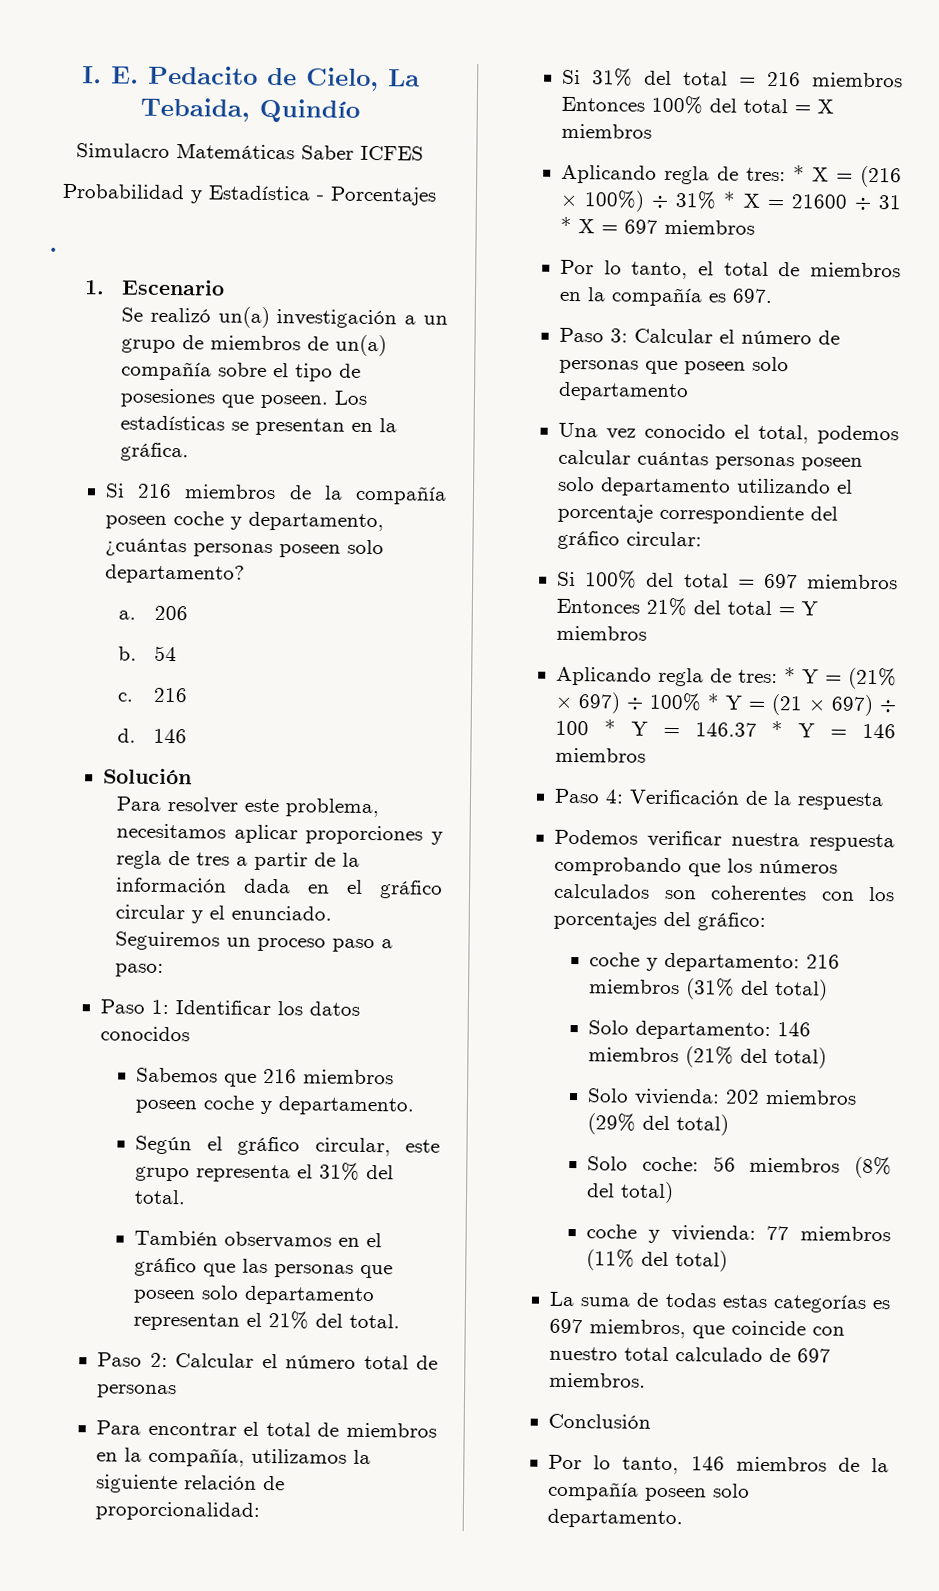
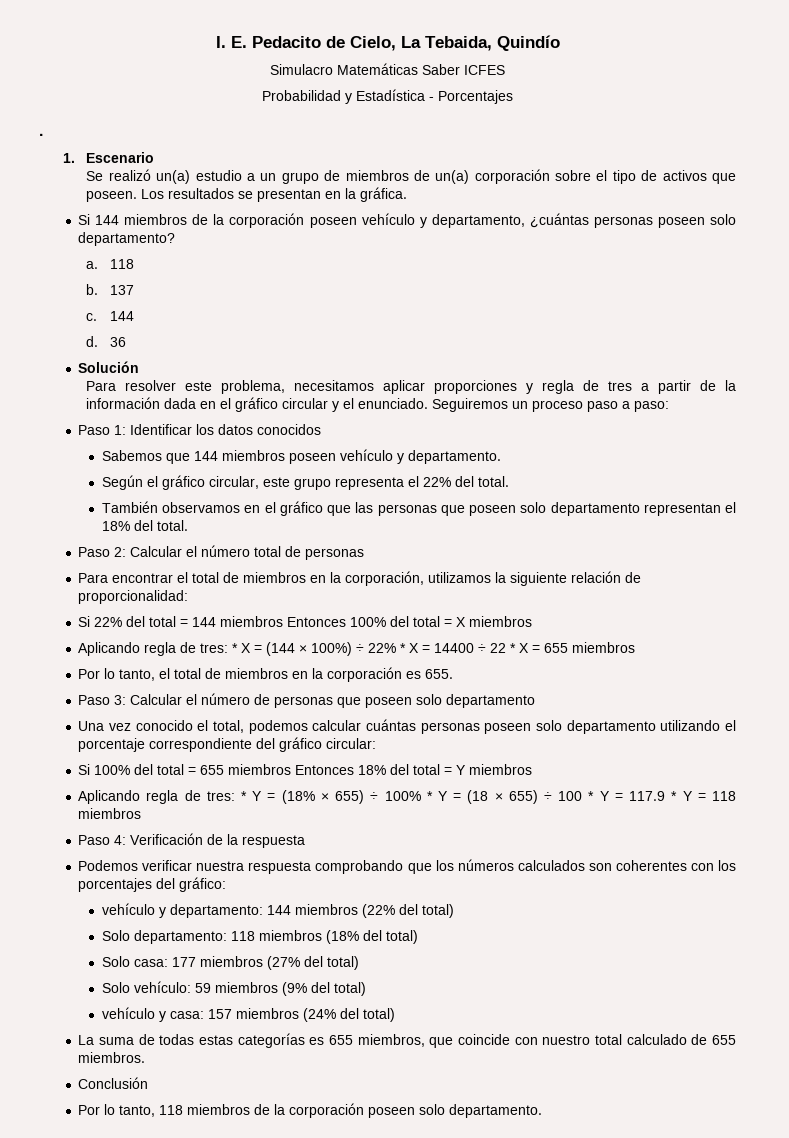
- Se realizó un(a) investigación a un grupo de miembros de un(a) compañía sobre el tipo de posesiones que poseen.
+ Se realizó un(a) estudio a un grupo de miembros de un(a) corporación sobre el tipo de activos que poseen.
- Los estadísticas se presentan en la gráfica.
+ Los resultados se presentan en la gráfica.
- Si 216 miembros de la compañía poseen coche y departamento, ¿cuántas personas poseen solo departamento?
+ Si 144 miembros de la corporación poseen vehículo y departamento, ¿cuántas personas poseen solo departamento?
- a. 206
+ a. 118
- 54
+ 137
- c. 216
+ c. 144
- d. 146
+ d. 36
- Sabemos que 216 miembros poseen coche y departamento.
+ Sabemos que 144 miembros poseen vehículo y departamento.
- Según el gráfico circular, este grupo representa el 31% del total.
+ Según el gráfico circular, este grupo representa el 22% del total.
- También observamos en el gráfico que las personas que poseen solo departamento representan el 21% del total.
+ También observamos en el gráfico que las personas que poseen solo departamento representan el 18% del total.
- Para encontrar el total de miembros en la compañía, utilizamos la siguiente relación de proporcionalidad:
+ Para encontrar el total de miembros en la corporación, utilizamos la siguiente relación de proporcionalidad:
- Si 31% del total = 216 miembros Entonces 100% del total = X miembros
+ Si 22% del total = 144 miembros Entonces 100% del total = X miembros
- Aplicando regla de tres: * X = (216 × 100%) ÷ 31% * X = 21600 ÷ 31 * X = 697 miembros
+ Aplicando regla de tres: * X = (144 × 100%) ÷ 22% * X = 14400 ÷ 22 * X = 655 miembros
- Por lo tanto, el total de miembros en la compañía es 697.
+ Por lo tanto, el total de miembros en la corporación es 655.
- Si 100% del total = 697 miembros Entonces 21% del total = Y miembros
+ Si 100% del total = 655 miembros Entonces 18% del total = Y miembros
- Aplicando regla de tres: * Y = (21% × 697) ÷ 100% * Y = (21 × 697) ÷ 100 * Y = 146.37 * Y = 146 miembros
+ Aplicando regla de tres: * Y = (18% × 655) ÷ 100% * Y = (18 × 655) ÷ 100 * Y = 117.9 * Y = 118 miembros
- coche y departamento: 216 miembros (31% del total)
+ vehículo y departamento: 144 miembros (22% del total)
- Solo departamento: 146 miembros (21% del total)
- Solo vivienda: 202 miembros (29% del total)
- Solo coche: 56 miembros (8% del total)
- coche y vivienda: 77 miembros (11% del total)
+ Solo departamento: 118 miembros (18% del total)
+ Solo casa: 177 miembros (27% del total)
+ Solo vehículo: 59 miembros (9% del total)
+ vehículo y casa: 157 miembros (24% del total)
- La suma de todas estas categorías es 697 miembros, que coincide con nuestro total calculado de 697 miembros.
+ La suma de todas estas categorías es 655 miembros, que coincide con nuestro total calculado de 655 miembros.
- Por lo tanto, 146 miembros de la compañía poseen solo departamento.
+ Por lo tanto, 118 miembros de la corporación poseen solo departamento.

